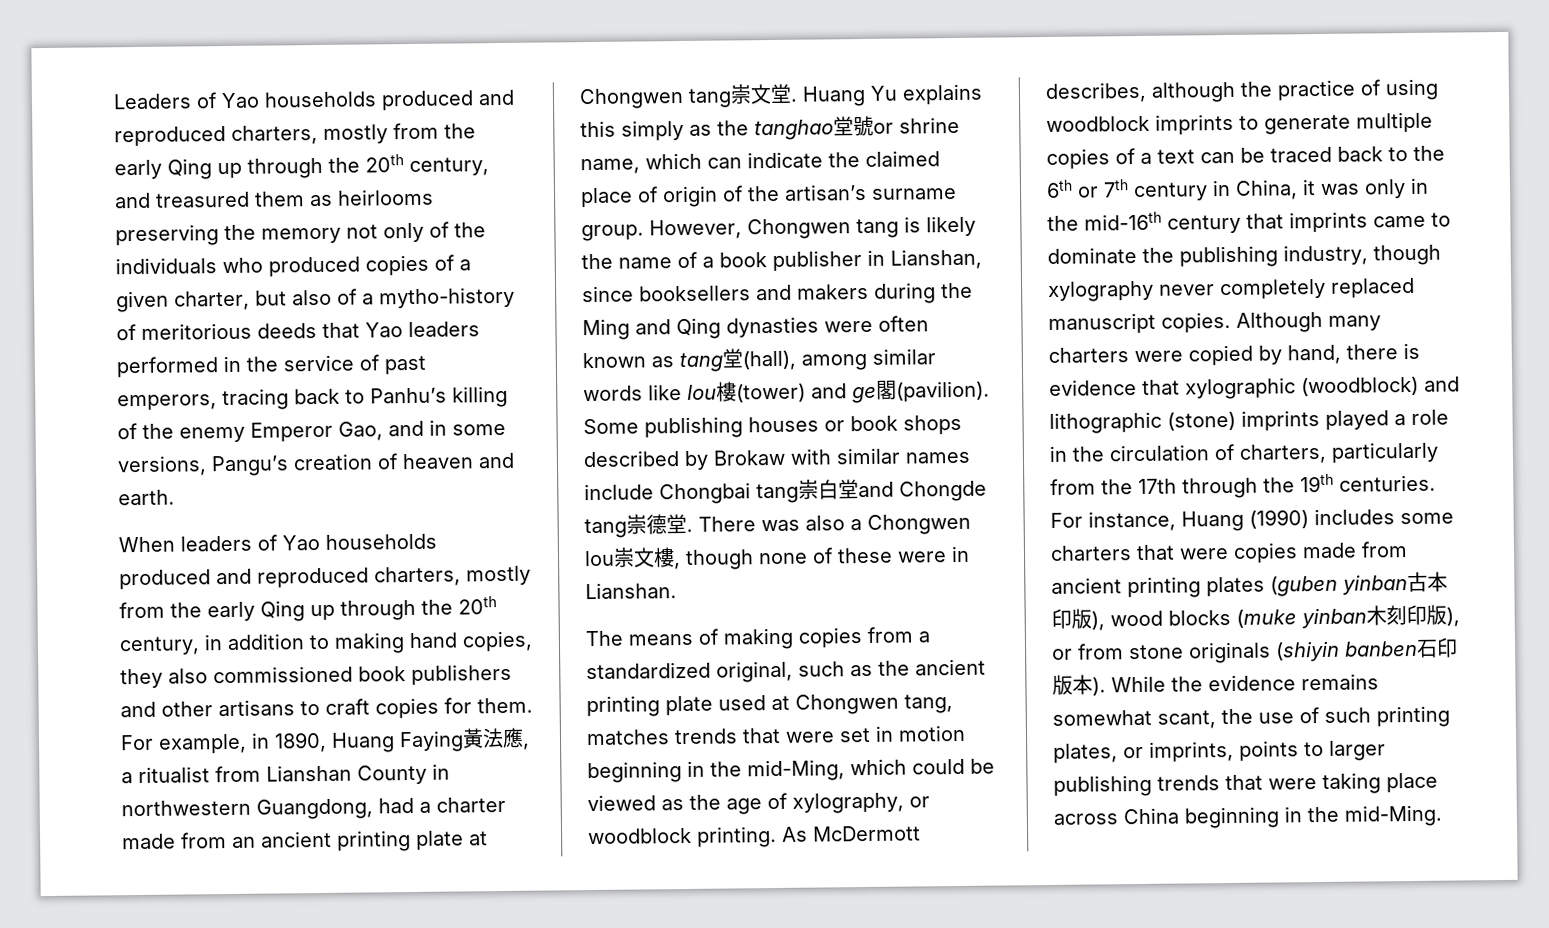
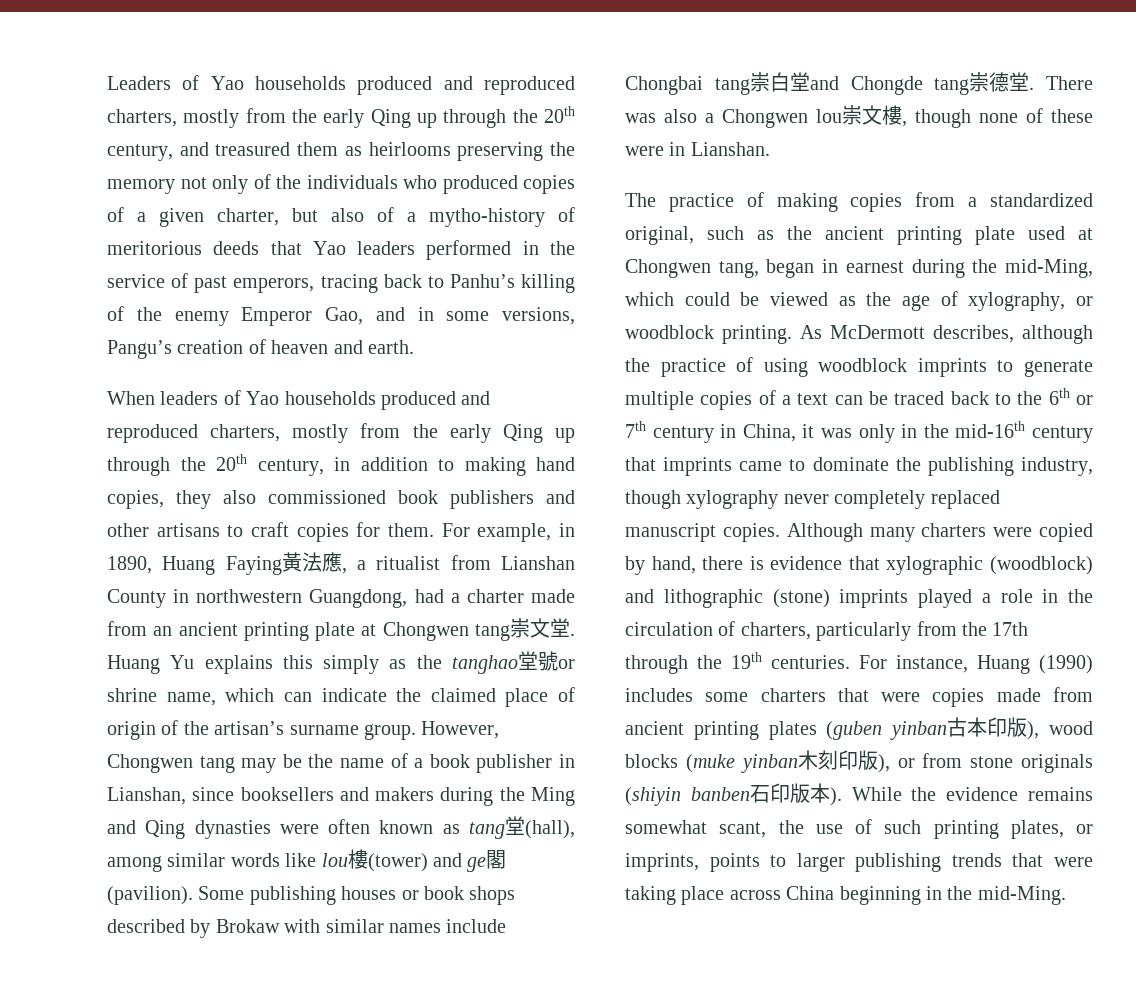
- However, Chongwen tang is likely the name of a book publisher in Lianshan, since booksellers and makers during the Ming and Qing dynasties were often known as tang堂(hall), among similar words like lou樓(tower) and ge閣(pavilion).
+ However, Chongwen tang may be the name of a book publisher in Lianshan, since booksellers and makers during the Ming and Qing dynasties were often known as tang堂(hall), among similar words like lou樓(tower) and ge閣(pavilion).
- The means of making copies from a standardized original, such as the ancient printing plate used at Chongwen tang, matches trends that were set in motion beginning in the mid-Ming, which could be viewed as the age of xylography, or woodblock printing.
+ The practice of making copies from a standardized original, such as the ancient printing plate used at Chongwen tang, began in earnest during the mid-Ming, which could be viewed as the age of xylography, or woodblock printing.

